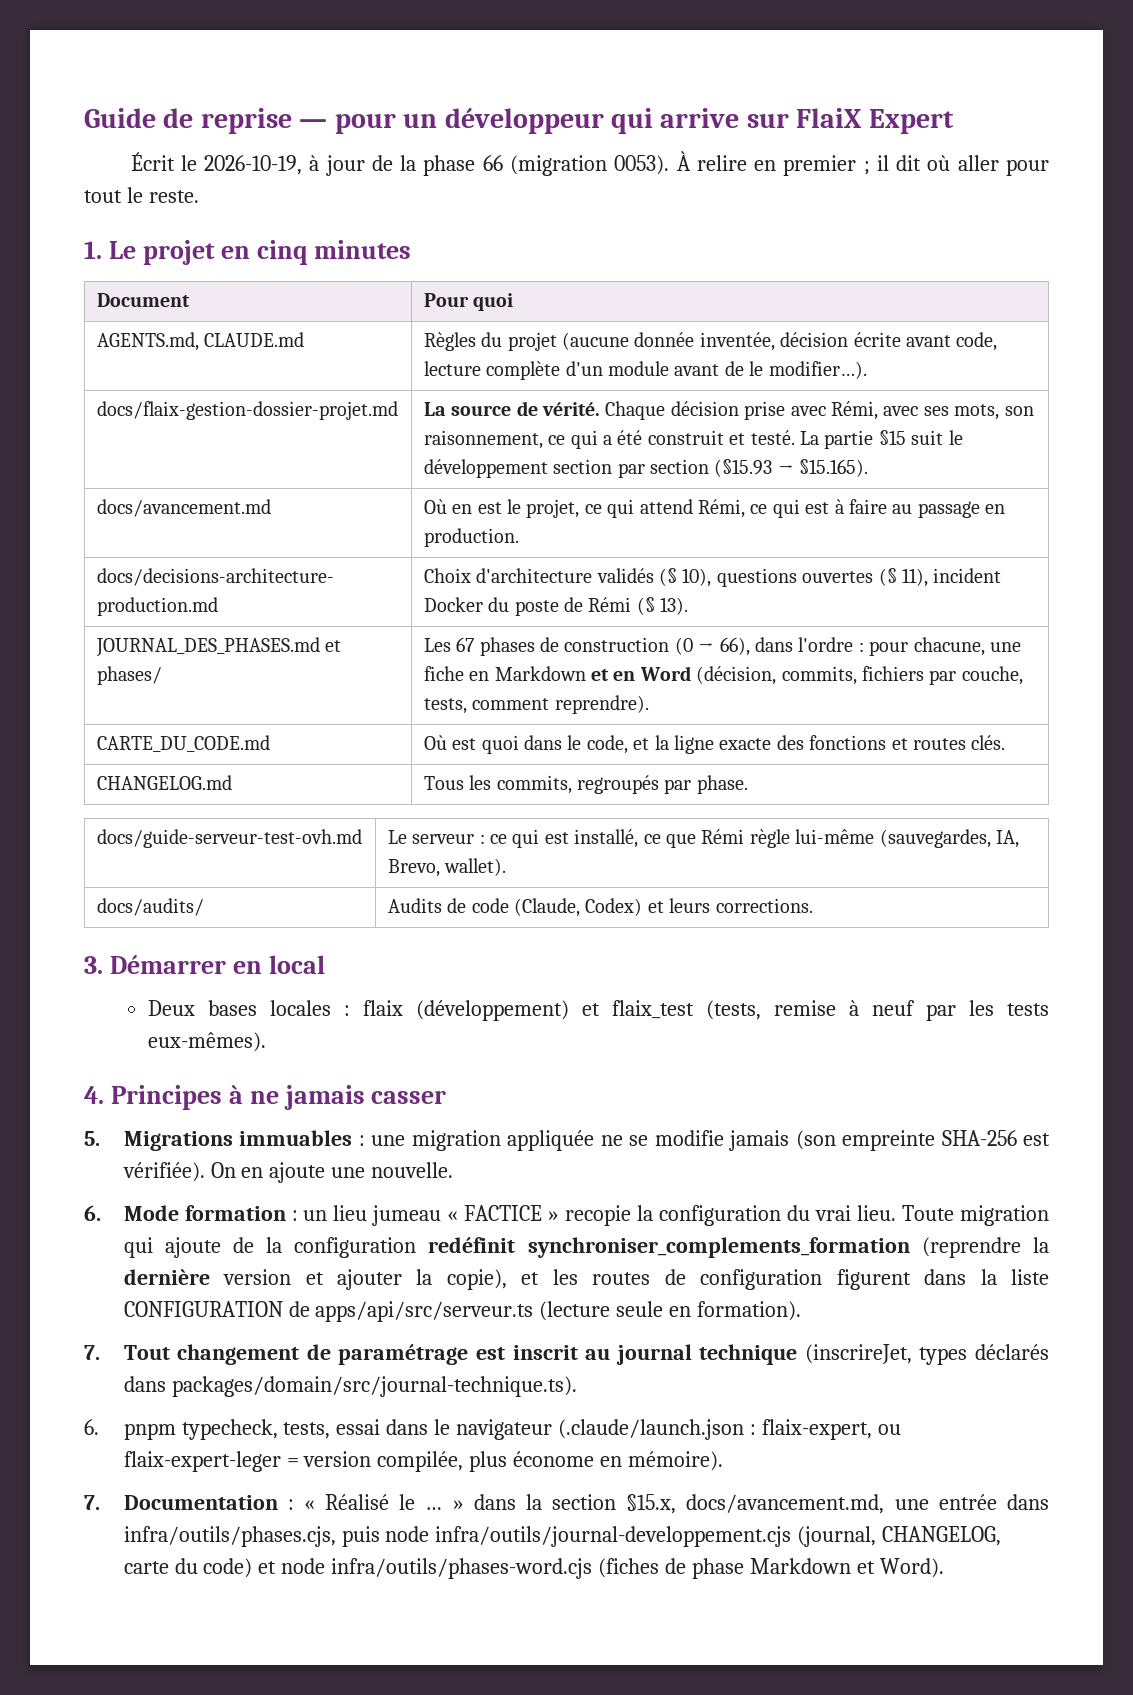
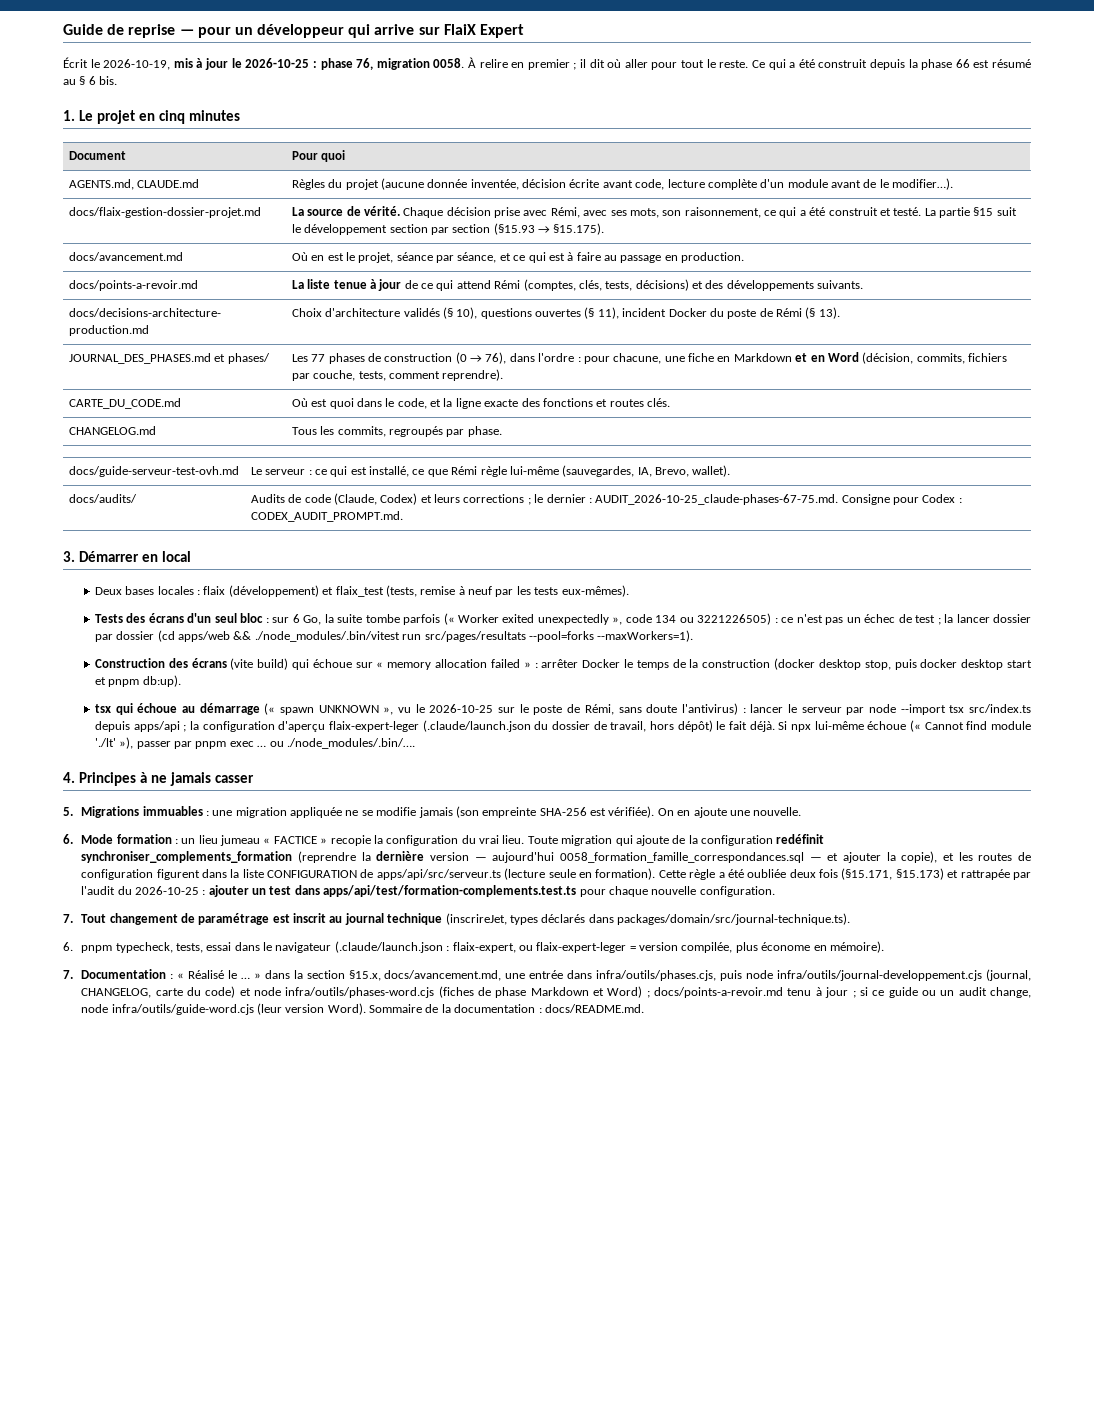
- Écrit le 2026-10-19, à jour de la phase 66 (migration 0053).
+ Écrit le 2026-10-19, mis à jour le 2026-10-25 : phase 76, migration 0058.
+ Ce qui a été construit depuis la phase 66 est résumé au § 6 bis.
- docs/flaix-gestion-dossier-projet.md | La source de vérité. Chaque décision prise avec Rémi, avec ses mots, son raisonnement, ce qui a été construit et testé. La partie §15 suit le développement section par section (§15.93 → §15.165).
+ docs/flaix-gestion-dossier-projet.md | La source de vérité. Chaque décision prise avec Rémi, avec ses mots, son raisonnement, ce qui a été construit et testé. La partie §15 suit le développement section par section (§15.93 → §15.175).
- docs/avancement.md | Où en est le projet, ce qui attend Rémi, ce qui est à faire au passage en production.
+ docs/avancement.md | Où en est le projet, séance par séance, et ce qui est à faire au passage en production.
+ docs/points-a-revoir.md | La liste tenue à jour de ce qui attend Rémi (comptes, clés, tests, décisions) et des développements suivants.
- JOURNAL_DES_PHASES.md et phases/ | Les 67 phases de construction (0 → 66), dans l'ordre : pour chacune, une fiche en Markdown et en Word (décision, commits, fichiers par couche, tests, comment reprendre).
+ JOURNAL_DES_PHASES.md et phases/ | Les 77 phases de construction (0 → 76), dans l'ordre : pour chacune, une fiche en Markdown et en Word (décision, commits, fichiers par couche, tests, comment reprendre).
- docs/audits/ | Audits de code (Claude, Codex) et leurs corrections.
+ docs/audits/ | Audits de code (Claude, Codex) et leurs corrections ; le dernier : AUDIT_2026-10-25_claude-phases-67-75.md. Consigne pour Codex : CODEX_AUDIT_PROMPT.md.
+ Tests des écrans d'un seul bloc : sur 6 Go, la suite tombe parfois (« Worker exited unexpectedly », code 134 ou 3221226505) : ce n'est pas un échec de test ; la lancer dossier par dossier (cd apps/web && ./node_modules/.bin/vitest run src/pages/resultats --pool=forks --maxWorkers=1).
+ Construction des écrans (vite build) qui échoue sur « memory allocation failed » : arrêter Docker le temps de la construction (docker desktop stop, puis docker desktop start et pnpm db:up).
+ tsx qui échoue au démarrage (« spawn UNKNOWN », vu le 2026-10-25 sur le poste de Rémi, sans doute l'antivirus) : lancer le serveur par node --import tsx src/index.ts depuis apps/api ; la configuration d'aperçu flaix-expert-leger (.claude/launch.json du dossier de travail, hors dépôt) le fait déjà. Si npx lui-même échoue (« Cannot find module './lt' »), passer par pnpm exec … ou ./node_modules/.bin/….
- Toute migration qui ajoute de la configuration redéfinit synchroniser_complements_formation (reprendre la dernière version et ajouter la copie), et les routes de configuration figurent dans la liste CONFIGURATION de apps/api/src/serveur.ts (lecture seule en formation).
+ Toute migration qui ajoute de la configuration redéfinit synchroniser_complements_formation (reprendre la dernière version — aujourd'hui 0058_formation_famille_correspondances.sql — et ajouter la copie), et les routes de configuration figurent dans la liste CONFIGURATION de apps/api/src/serveur.ts (lecture seule en formation). Cette règle a été oubliée deux fois (§15.171, §15.173) et rattrapée par l'audit du 2026-10-25 : ajouter un test dans apps/api/test/formation-complements.test.ts pour chaque nouvelle configuration.
- 7. Documentation : « Réalisé le … » dans la section §15.x, docs/avancement.md, une entrée dans infra/outils/phases.cjs, puis node infra/outils/journal-developpement.cjs (journal, CHANGELOG, carte du code) et node infra/outils/phases-word.cjs (fiches de phase Markdown et Word).
+ 7. Documentation : « Réalisé le … » dans la section §15.x, docs/avancement.md, une entrée dans infra/outils/phases.cjs, puis node infra/outils/journal-developpement.cjs (journal, CHANGELOG, carte du code) et node infra/outils/phases-word.cjs (fiches de phase Markdown et Word) ; docs/points-a-revoir.md tenu à jour ; si ce guide ou un audit change, node infra/outils/guide-word.cjs (leur version Word). Sommaire de la documentation : docs/README.md.

